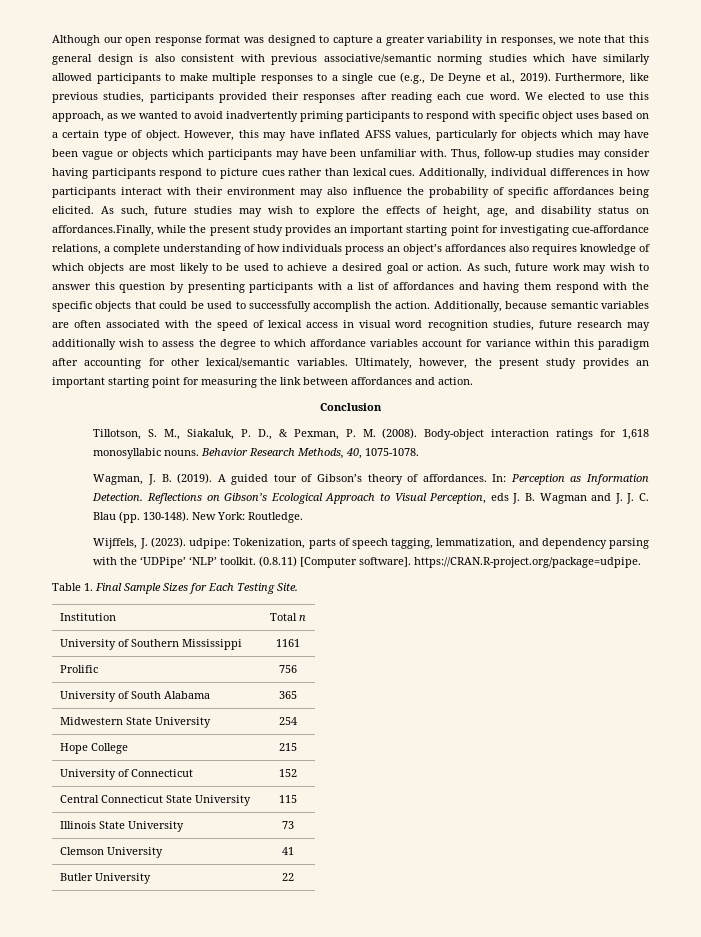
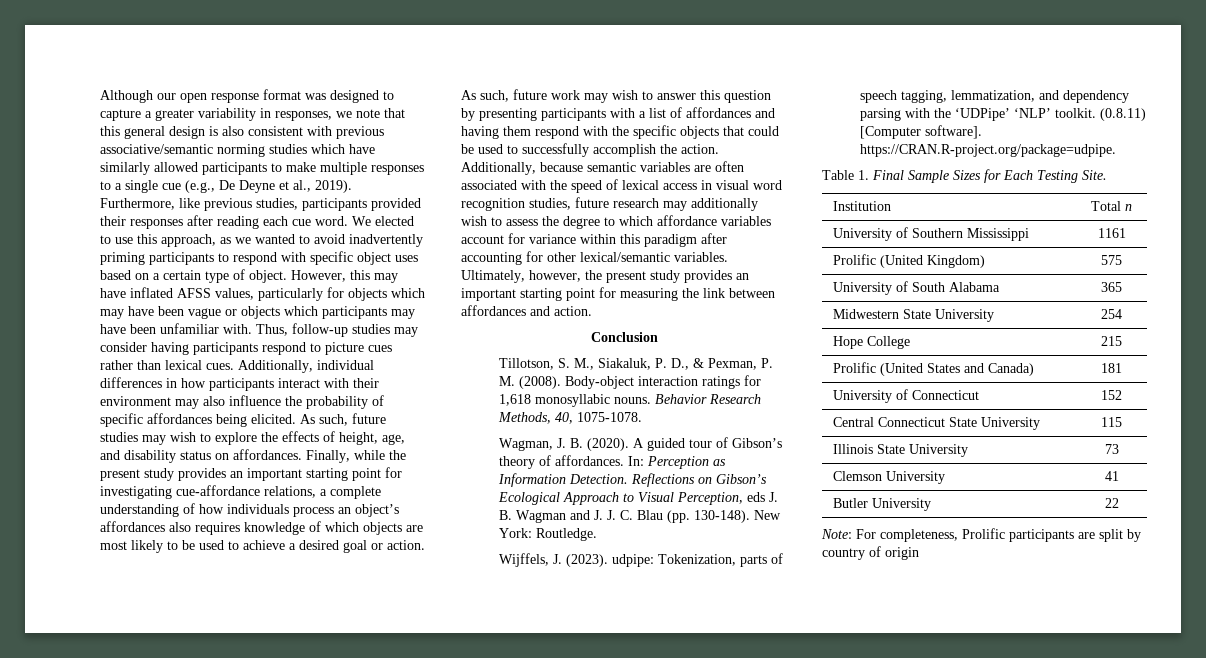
- As such, future studies may wish to explore the effects of height, age, and disability status on affordances.Finally, while the present study provides an important starting point for investigating cue-affordance relations, a complete understanding of how individuals process an object’s affordances also requires knowledge of which objects are most likely to be used to achieve a desired goal or action.
+ As such, future studies may wish to explore the effects of height, age, and disability status on affordances. Finally, while the present study provides an important starting point for investigating cue-affordance relations, a complete understanding of how individuals process an object’s affordances also requires knowledge of which objects are most likely to be used to achieve a desired goal or action.
- Wagman, J. B. (2019).
+ Wagman, J. B. (2020).
- Prolific | 756
+ Prolific (United Kingdom) | 575
+ Prolific (United States and Canada) | 181
+ Note: For completeness, Prolific participants are split by country of origin

